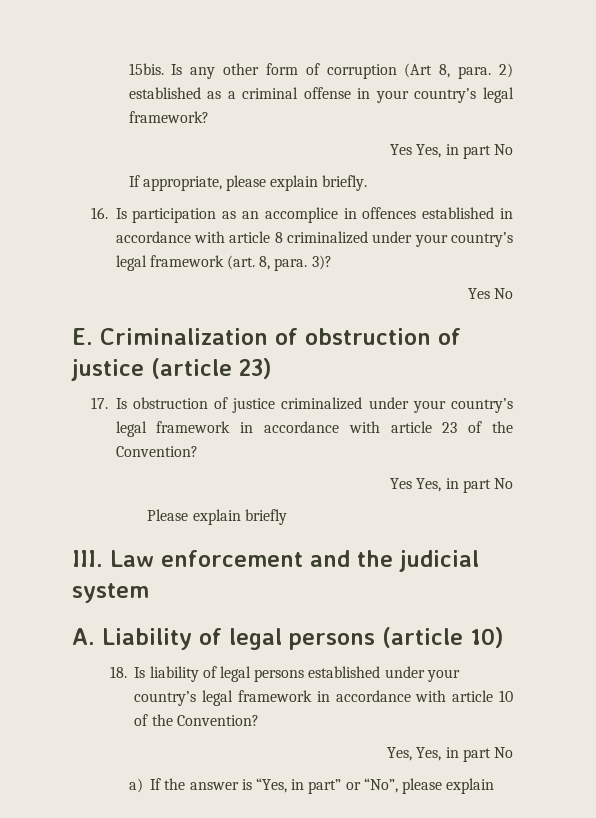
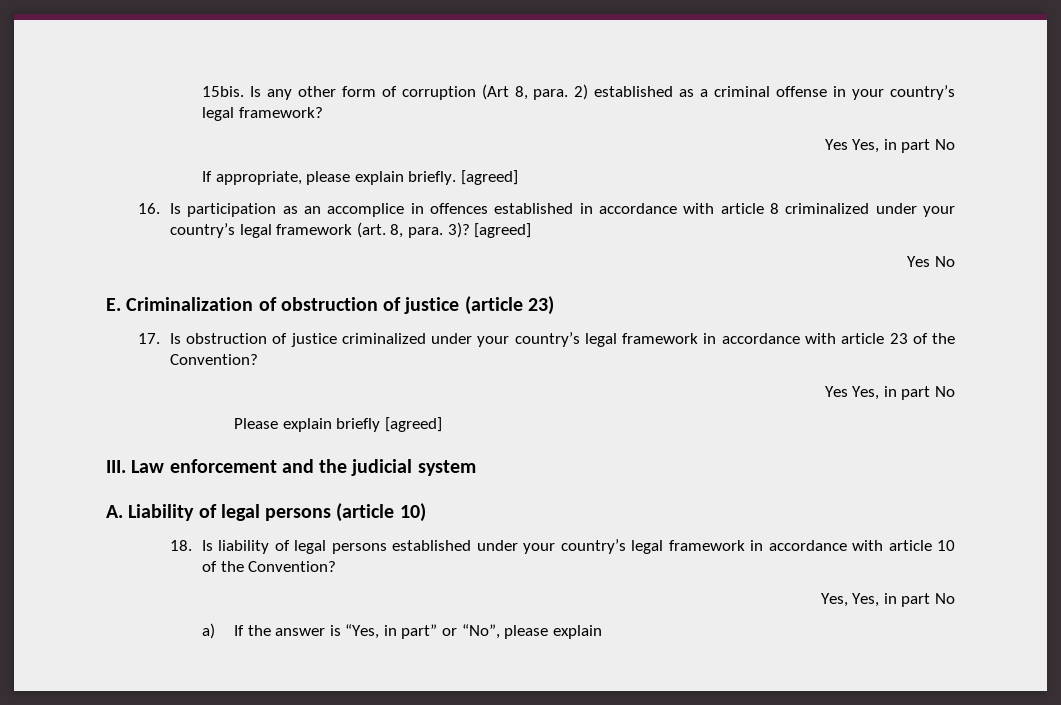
- If appropriate, please explain briefly.
+ If appropriate, please explain briefly. [agreed]
- 16. Is participation as an accomplice in offences established in accordance with article 8 criminalized under your country’s legal framework (art. 8, para. 3)?
+ 16. Is participation as an accomplice in offences established in accordance with article 8 criminalized under your country’s legal framework (art. 8, para. 3)? [agreed]
- Please explain briefly
+ Please explain briefly [agreed]

